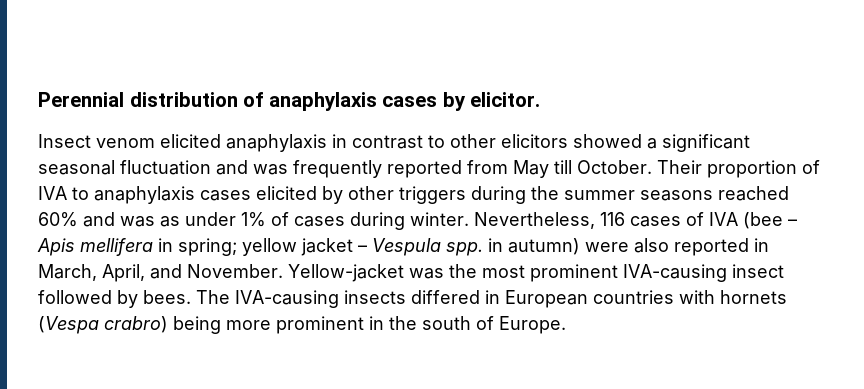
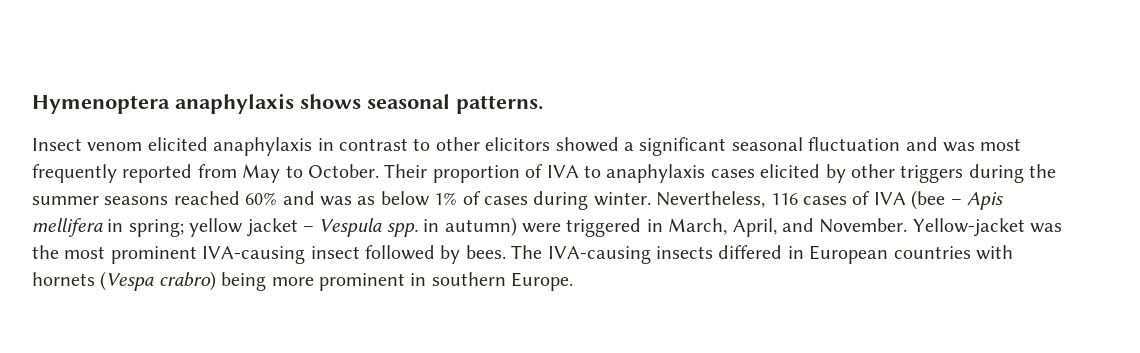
- Perennial distribution of anaphylaxis cases by elicitor.
+ Hymenoptera anaphylaxis shows seasonal patterns.
- Insect venom elicited anaphylaxis in contrast to other elicitors showed a significant seasonal fluctuation and was frequently reported from May till October.
+ Insect venom elicited anaphylaxis in contrast to other elicitors showed a significant seasonal fluctuation and was most frequently reported from May to October.
- Their proportion of IVA to anaphylaxis cases elicited by other triggers during the summer seasons reached 60% and was as under 1% of cases during winter.
+ Their proportion of IVA to anaphylaxis cases elicited by other triggers during the summer seasons reached 60% and was as below 1% of cases during winter.
- Nevertheless, 116 cases of IVA (bee – Apis mellifera in spring; yellow jacket – Vespula spp. in autumn) were also reported in March, April, and November.
+ Nevertheless, 116 cases of IVA (bee – Apis mellifera in spring; yellow jacket – Vespula spp. in autumn) were triggered in March, April, and November.
- The IVA-causing insects differed in European countries with hornets (Vespa crabro) being more prominent in the south of Europe.
+ The IVA-causing insects differed in European countries with hornets (Vespa crabro) being more prominent in southern Europe.

